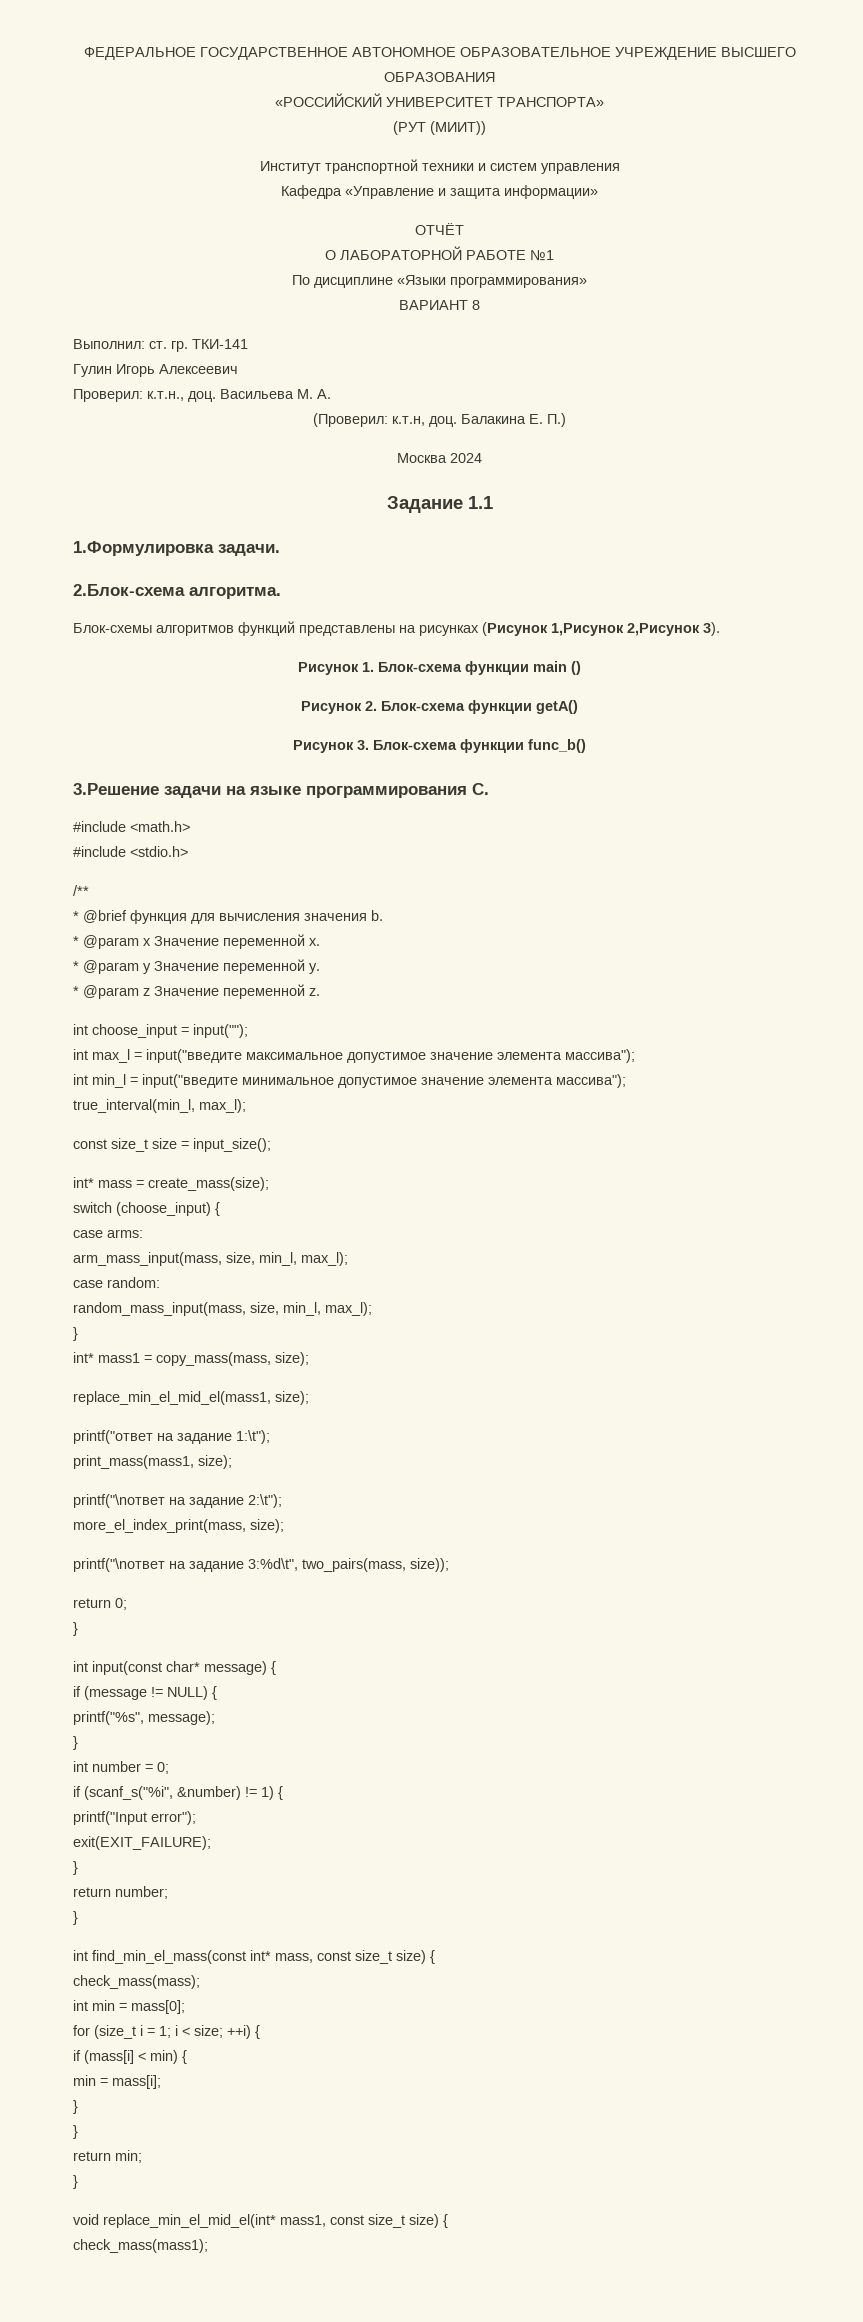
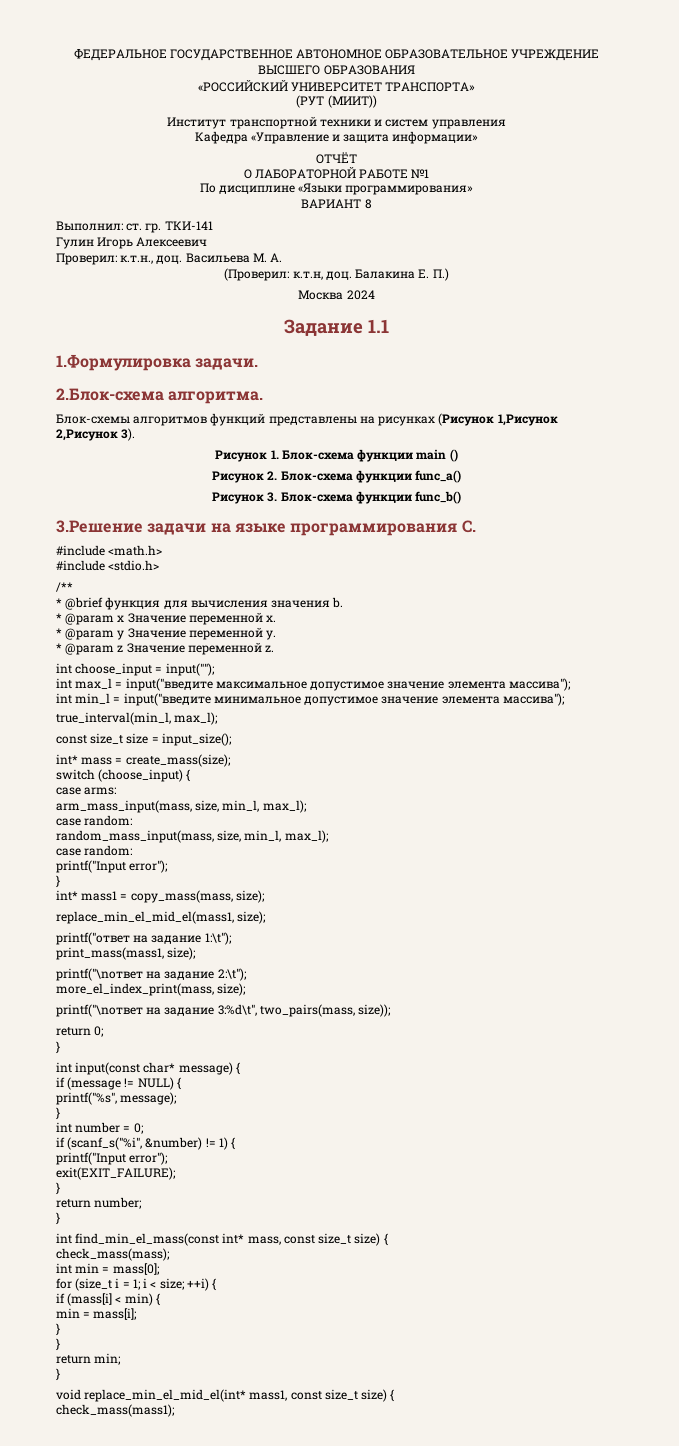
- Рисунок 2. Блок-схема функции getA()
+ Рисунок 2. Блок-схема функции func_a()
  random_mass_input(mass, size, min_l, max_l);
+ case random:
+ printf("Input error");

